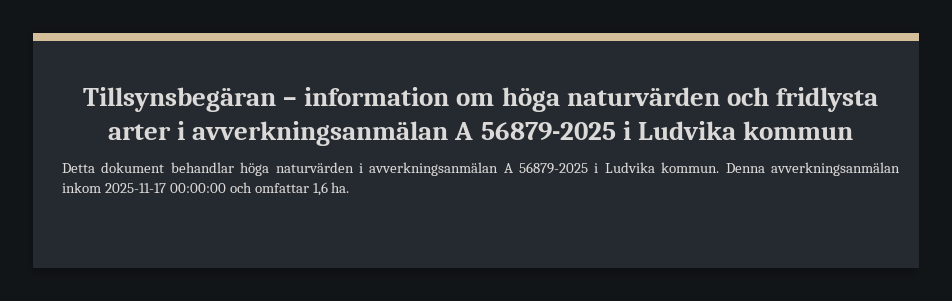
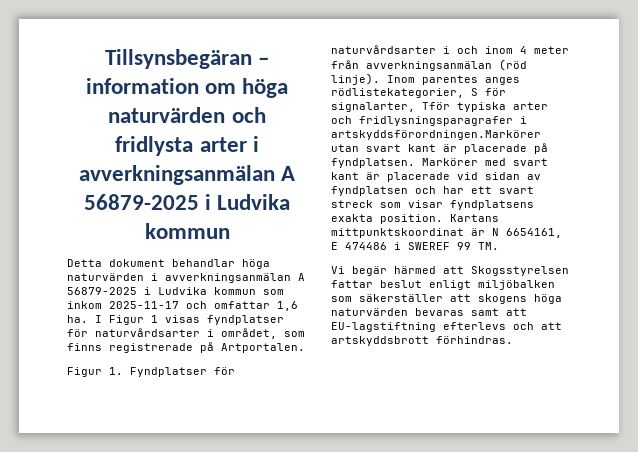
- Detta dokument behandlar höga naturvärden i avverkningsanmälan A 56879-2025 i Ludvika kommun. Denna avverkningsanmälan inkom 2025-11-17 00:00:00 och omfattar 1,6 ha.
+ Detta dokument behandlar höga naturvärden i avverkningsanmälan A 56879-2025 i Ludvika kommun som inkom 2025-11-17 och omfattar 1,6 ha.
+ I Figur 1 visas fyndplatser för naturvårdsarter i området, som finns registrerade på Artportalen.
+ Figur 1. Fyndplatser för naturvårdsarter i och inom 4 meter från avverkningsanmälan (röd linje). Inom parentes anges rödlistekategorier, S för signalarter, Tför typiska arter och fridlysningsparagrafer i artskyddsförordningen.Markörer utan svart kant är placerade på fyndplatsen. Markörer med svart kant är placerade vid sidan av fyndplatsen och har ett svart streck som visar fyndplatsens exakta position. Kartans mittpunktskoordinat är N 6654161, E 474486 i SWEREF 99 TM.
+ Vi begär härmed att Skogsstyrelsen fattar beslut enligt miljöbalken som säkerställer att skogens höga naturvärden bevaras samt att EU-lagstiftning efterlevs och att artskyddsbrott förhindras.

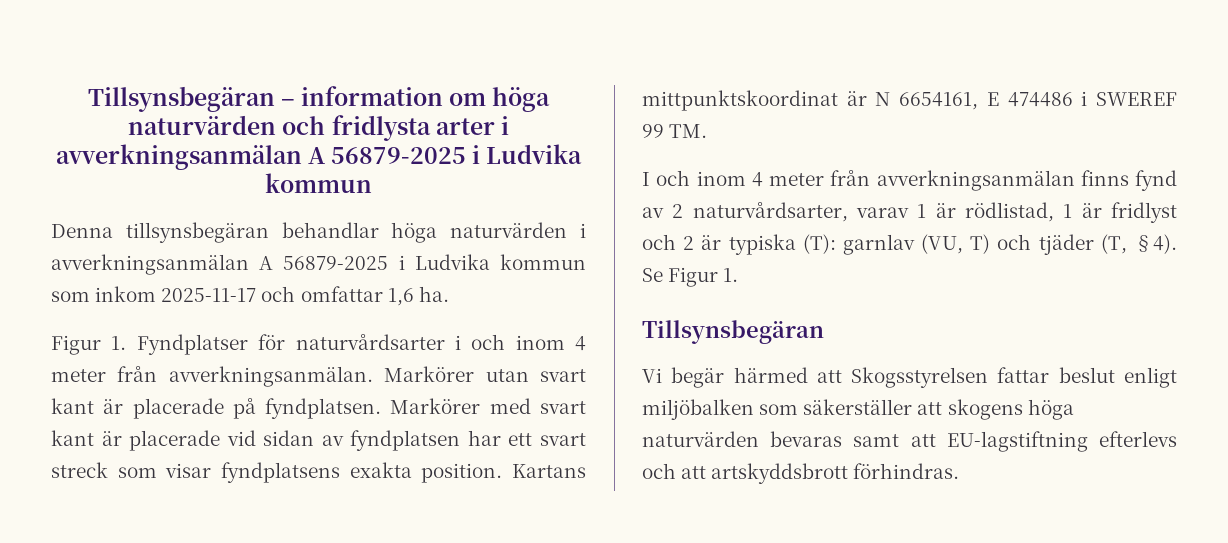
- Detta dokument behandlar höga naturvärden i avverkningsanmälan A 56879-2025 i Ludvika kommun som inkom 2025-11-17 och omfattar 1,6 ha. I Figur 1 visas fyndplatser för naturvårdsarter i området, som finns registrerade på Artportalen.
+ Denna tillsynsbegäran behandlar höga naturvärden i avverkningsanmälan A 56879-2025 i Ludvika kommun som inkom 2025-11-17 och omfattar 1,6 ha.
- Figur 1. Fyndplatser för naturvårdsarter i och inom 4 meter från avverkningsanmälan (röd linje). Inom parentes anges rödlistekategorier, S för signalarter, Tför typiska arter och fridlysningsparagrafer i artskyddsförordningen.Markörer utan svart kant är placerade på fyndplatsen.
+ Figur 1. Fyndplatser för naturvårdsarter i och inom 4 meter från avverkningsanmälan. Markörer utan svart kant är placerade på fyndplatsen.
- Markörer med svart kant är placerade vid sidan av fyndplatsen och har ett svart streck som visar fyndplatsens exakta position.
+ Markörer med svart kant är placerade vid sidan av fyndplatsen har ett svart streck som visar fyndplatsens exakta position.
+ I och inom 4 meter från avverkningsanmälan finns fynd av 2 naturvårdsarter, varav 1 är rödlistad, 1 är fridlyst och 2 är typiska (T): garnlav (VU, T) och tjäder (T, §4). Se Figur 1.
+ Tillsynsbegäran

